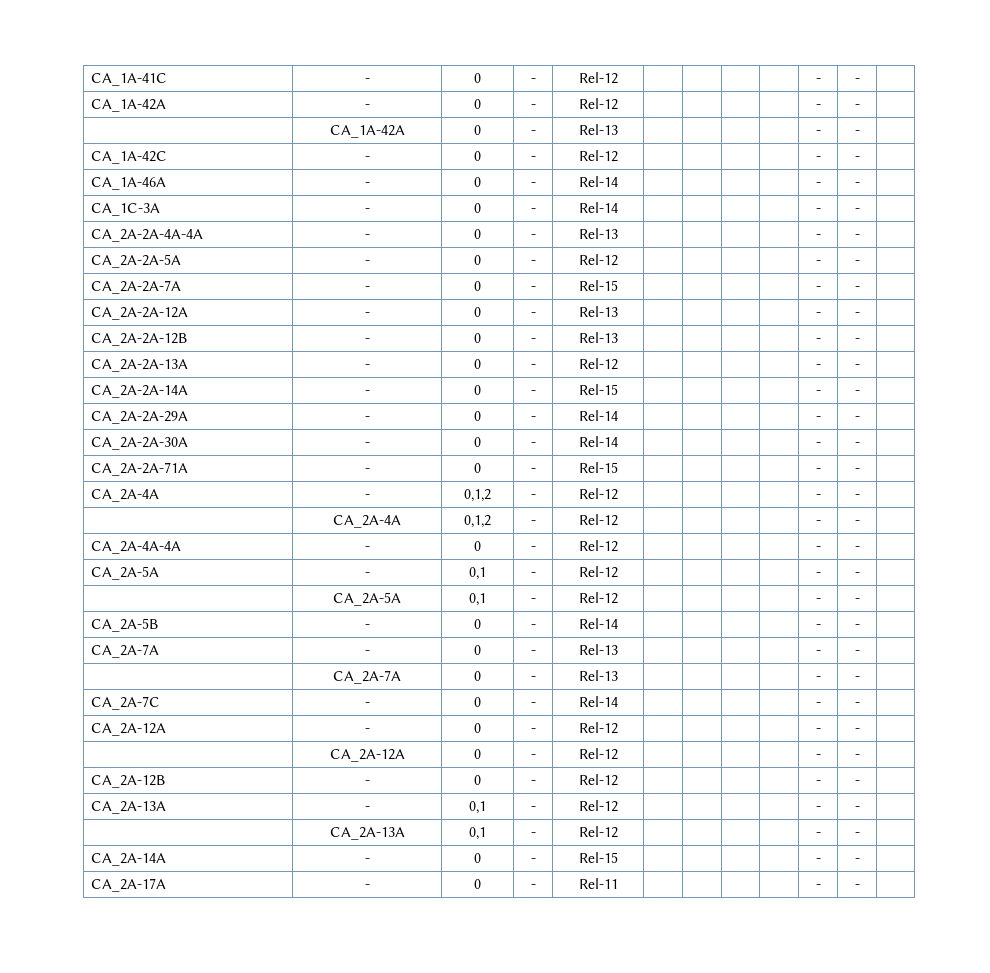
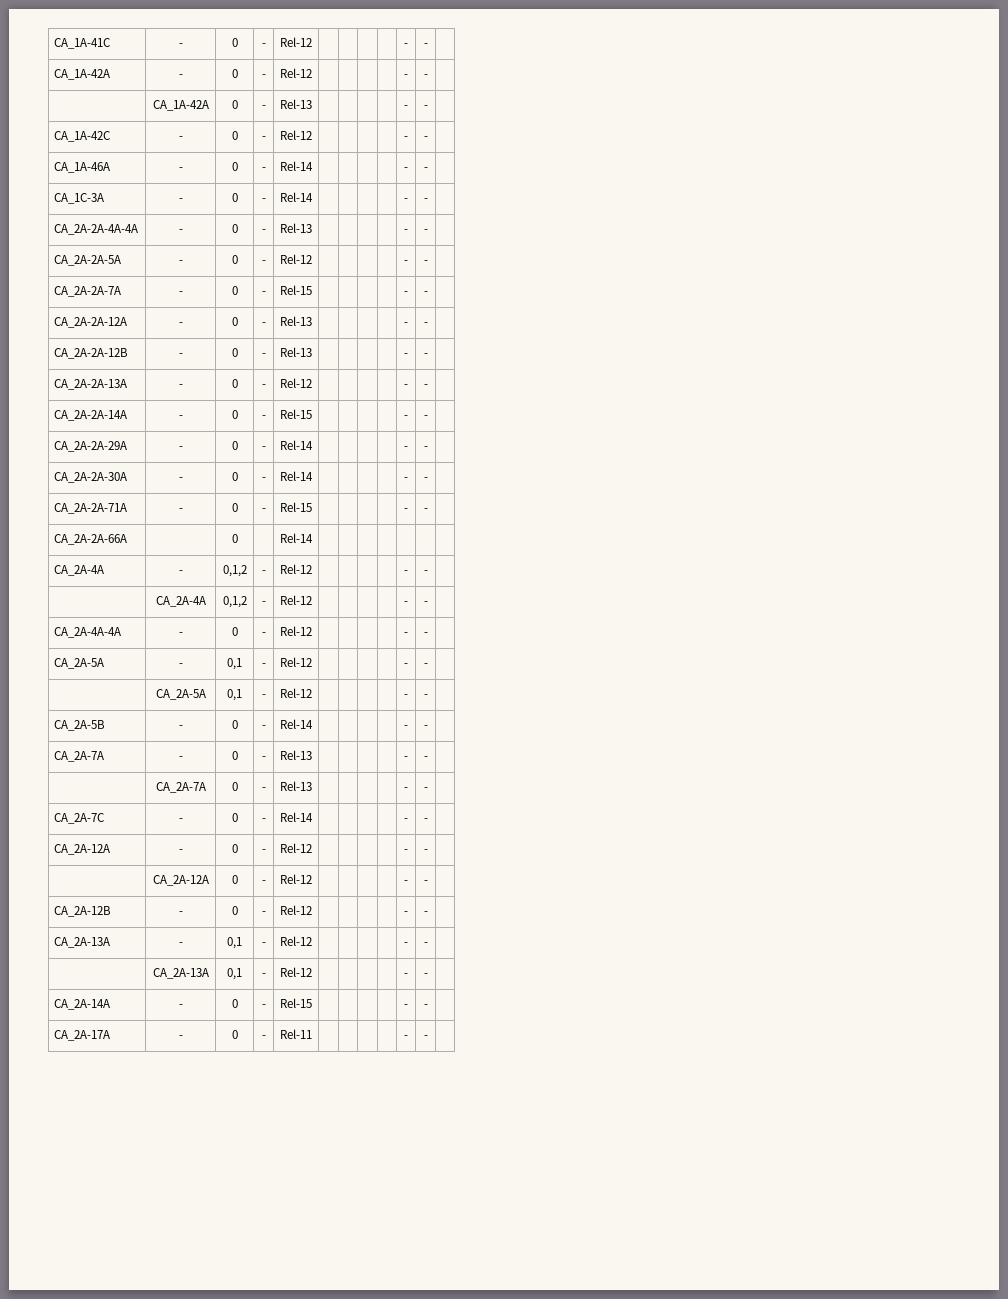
+ CA_2A-2A-66A | | 0 | | Rel-14 | | | | | | |

